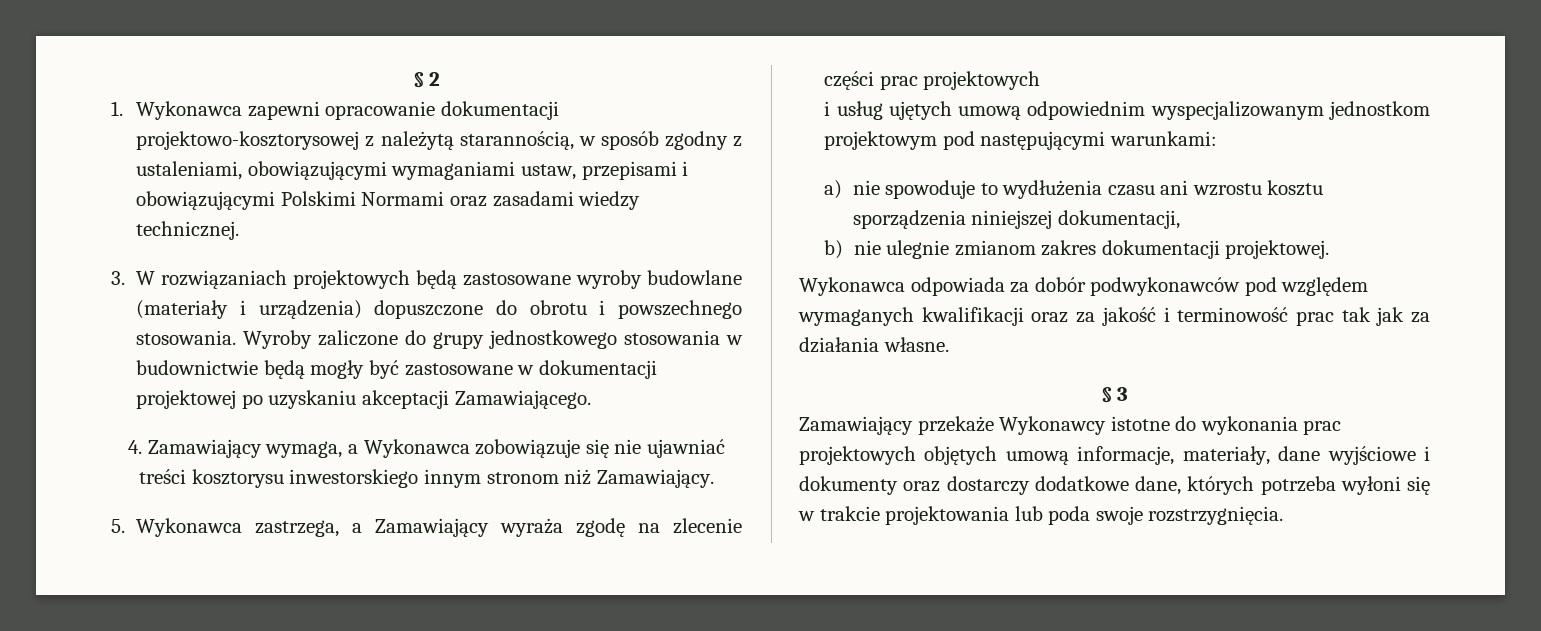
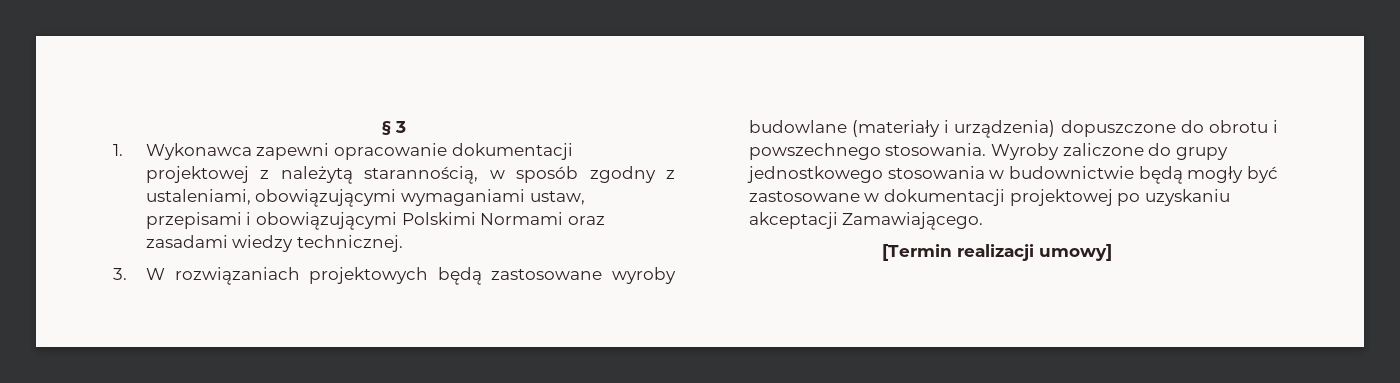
- § 2
+ § 3
- 1. Wykonawca zapewni opracowanie dokumentacji projektowo-kosztorysowej z należytą starannością, w sposób zgodny z ustaleniami, obowiązującymi wymaganiami ustaw, przepisami i obowiązującymi Polskimi Normami oraz zasadami wiedzy technicznej.
+ 1. Wykonawca zapewni opracowanie dokumentacji projektowej z należytą starannością, w sposób zgodny z ustaleniami, obowiązującymi wymaganiami ustaw, przepisami i obowiązującymi Polskimi Normami oraz zasadami wiedzy technicznej.
- 4. Zamawiający wymaga, a Wykonawca zobowiązuje się nie ujawniać treści kosztorysu inwestorskiego innym stronom niż Zamawiający.
- 5. Wykonawca zastrzega, a Zamawiający wyraża zgodę na zlecenie części prac projektowych
- i usług ujętych umową odpowiednim wyspecjalizowanym jednostkom projektowym pod następującymi warunkami:
- a) nie spowoduje to wydłużenia czasu ani wzrostu kosztu sporządzenia niniejszej dokumentacji,
- b) nie ulegnie zmianom zakres dokumentacji projektowej.
- Wykonawca odpowiada za dobór podwykonawców pod względem wymaganych kwalifikacji oraz za jakość i terminowość prac tak jak za działania własne.
- § 3
- Zamawiający przekaże Wykonawcy istotne do wykonania prac projektowych objętych umową informacje, materiały, dane wyjściowe i dokumenty oraz dostarczy dodatkowe dane, których potrzeba wyłoni się w trakcie projektowania lub poda swoje rozstrzygnięcia.
+ [Termin realizacji umowy]

